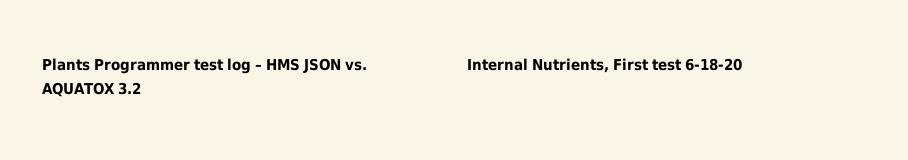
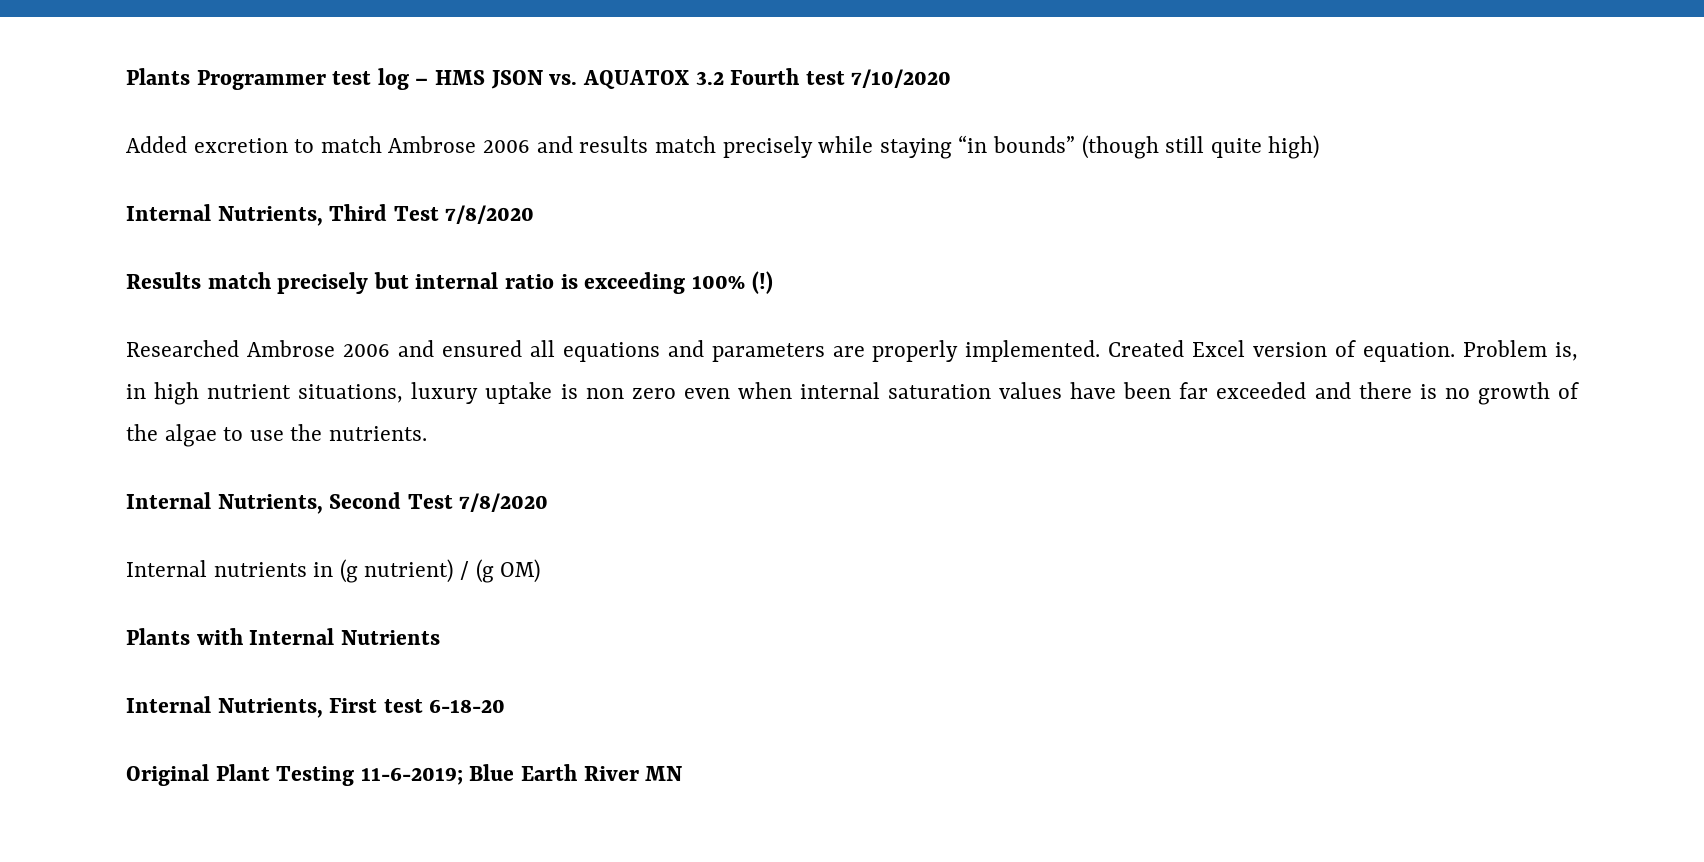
- Plants Programmer test log – HMS JSON vs. AQUATOX 3.2
+ Plants Programmer test log – HMS JSON vs. AQUATOX 3.2 Fourth test 7/10/2020
+ Added excretion to match Ambrose 2006 and results match precisely while staying “in bounds” (though still quite high)
+ Internal Nutrients, Third Test 7/8/2020
+ Results match precisely but internal ratio is exceeding 100% (!)
+ Researched Ambrose 2006 and ensured all equations and parameters are properly implemented. Created Excel version of equation. Problem is, in high nutrient situations, luxury uptake is non zero even when internal saturation values have been far exceeded and there is no growth of the algae to use the nutrients.
+ Internal Nutrients, Second Test 7/8/2020
+ Internal nutrients in (g nutrient) / (g OM)
+ Plants with Internal Nutrients
+ Original Plant Testing 11-6-2019; Blue Earth River MN

